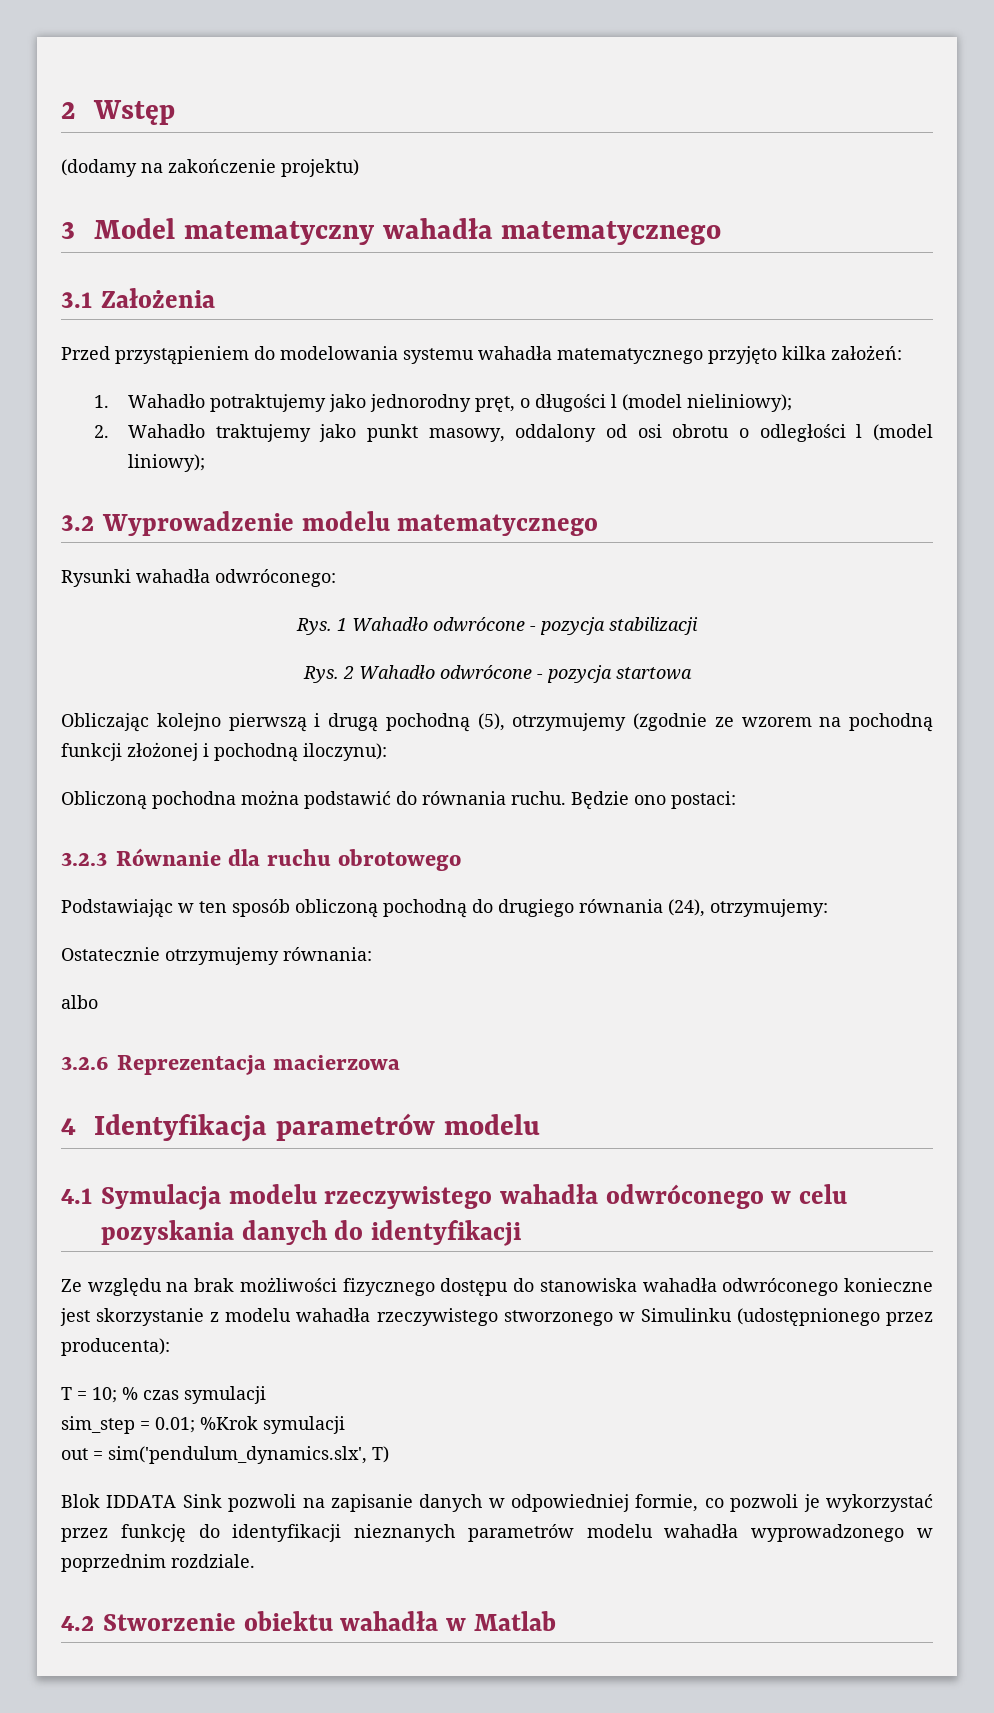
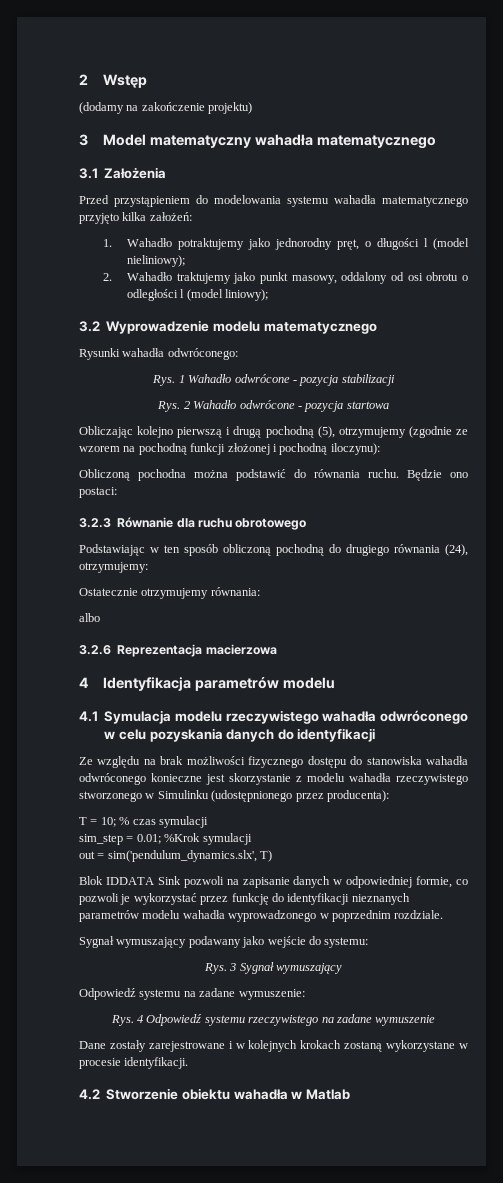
+ Sygnał wymuszający podawany jako wejście do systemu:
+ Rys. 3 Sygnał wymuszający
+ Odpowiedź systemu na zadane wymuszenie:
+ Rys. 4 Odpowiedź systemu rzeczywistego na zadane wymuszenie
+ Dane zostały zarejestrowane i w kolejnych krokach zostaną wykorzystane w procesie identyfikacji.

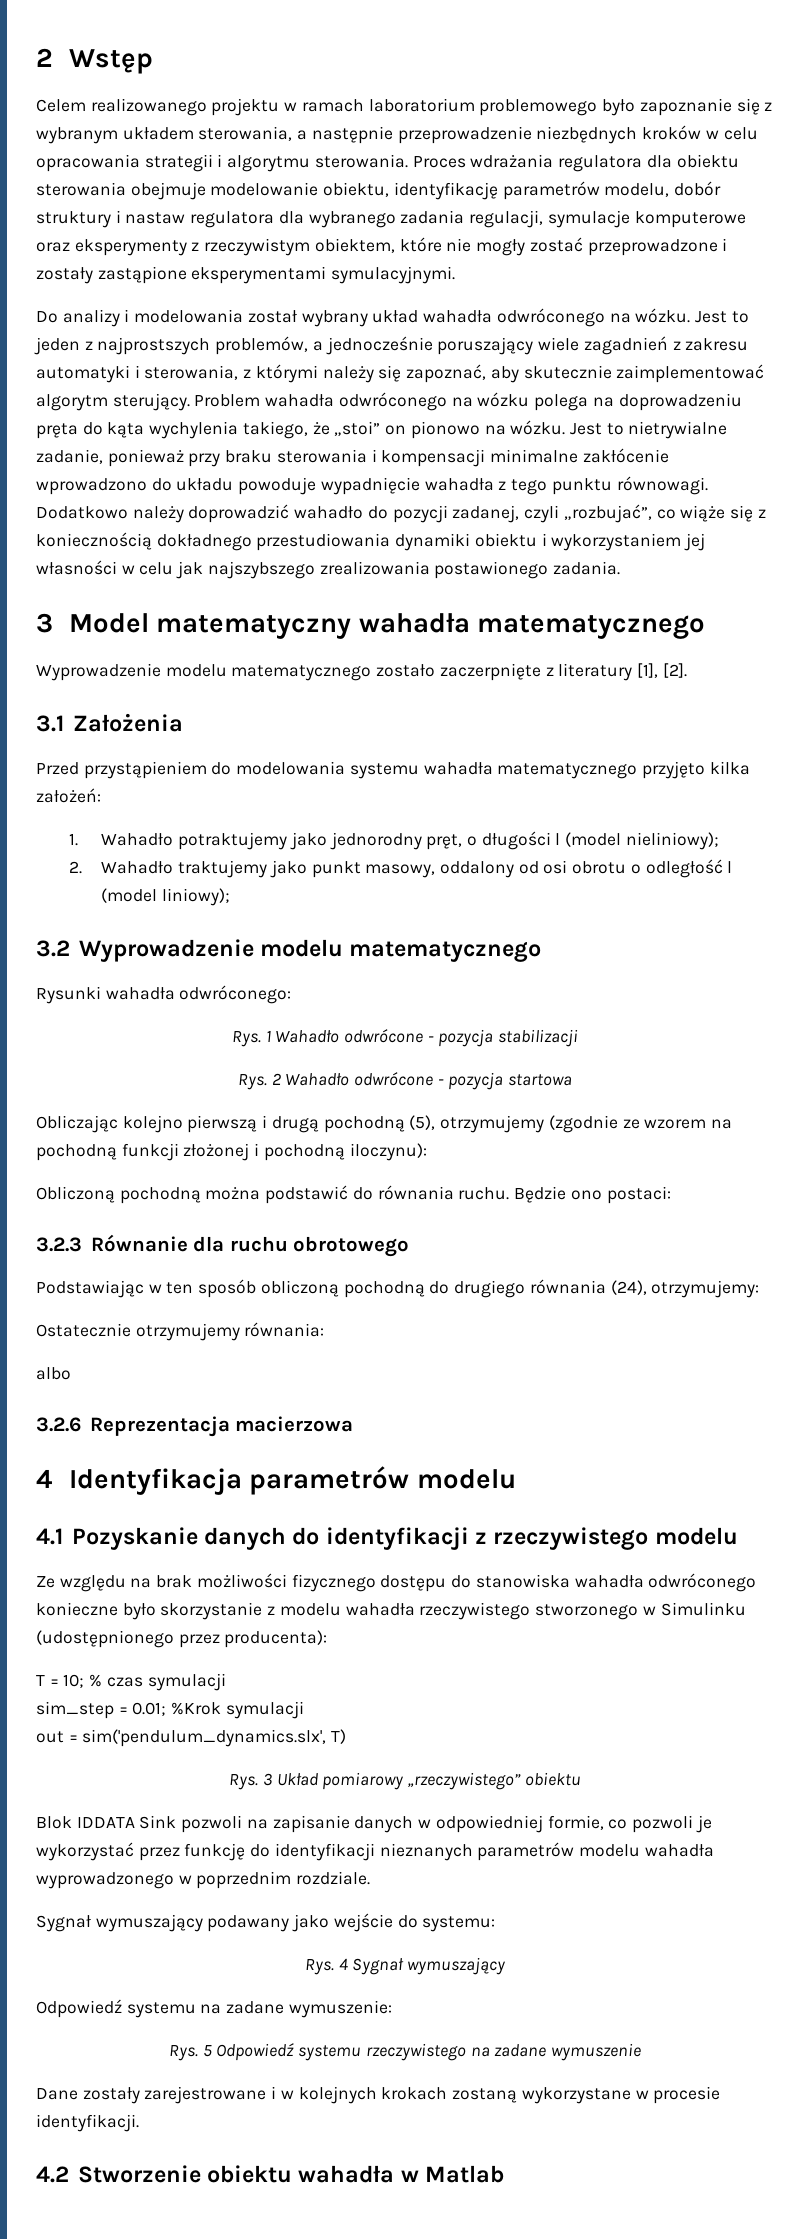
- (dodamy na zakończenie projektu)
+ Celem realizowanego projektu w ramach laboratorium problemowego było zapoznanie się z wybranym układem sterowania, a następnie przeprowadzenie niezbędnych kroków w celu opracowania strategii i algorytmu sterowania. Proces wdrażania regulatora dla obiektu sterowania obejmuje modelowanie obiektu, identyfikację parametrów modelu, dobór struktury i nastaw regulatora dla wybranego zadania regulacji, symulacje komputerowe oraz eksperymenty z rzeczywistym obiektem, które nie mogły zostać przeprowadzone i zostały zastąpione eksperymentami symulacyjnymi.
+ Do analizy i modelowania został wybrany układ wahadła odwróconego na wózku. Jest to jeden z najprostszych problemów, a jednocześnie poruszający wiele zagadnień z zakresu automatyki i sterowania, z którymi należy się zapoznać, aby skutecznie zaimplementować algorytm sterujący. Problem wahadła odwróconego na wózku polega na doprowadzeniu pręta do kąta wychylenia takiego, że „stoi” on pionowo na wózku. Jest to nietrywialne zadanie, ponieważ przy braku sterowania i kompensacji minimalne zakłócenie wprowadzono do układu powoduje wypadnięcie wahadła z tego punktu równowagi. Dodatkowo należy doprowadzić wahadło do pozycji zadanej, czyli „rozbujać”, co wiąże się z koniecznością dokładnego przestudiowania dynamiki obiektu i wykorzystaniem jej własności w celu jak najszybszego zrealizowania postawionego zadania.
+ Wyprowadzenie modelu matematycznego zostało zaczerpnięte z literatury [1], [2].
- 2. Wahadło traktujemy jako punkt masowy, oddalony od osi obrotu o odległości l (model liniowy);
+ 2. Wahadło traktujemy jako punkt masowy, oddalony od osi obrotu o odległość l (model liniowy);
- Obliczoną pochodna można podstawić do równania ruchu.
+ Obliczoną pochodną można podstawić do równania ruchu.
- 4.1 Symulacja modelu rzeczywistego wahadła odwróconego w celu pozyskania danych do identyfikacji
+ 4.1 Pozyskanie danych do identyfikacji z rzeczywistego modelu
- Ze względu na brak możliwości fizycznego dostępu do stanowiska wahadła odwróconego konieczne jest skorzystanie z modelu wahadła rzeczywistego stworzonego w Simulinku (udostępnionego przez producenta):
+ Ze względu na brak możliwości fizycznego dostępu do stanowiska wahadła odwróconego konieczne było skorzystanie z modelu wahadła rzeczywistego stworzonego w Simulinku (udostępnionego przez producenta):
+ Rys. 3 Układ pomiarowy „rzeczywistego” obiektu
- Rys. 3 Sygnał wymuszający
+ Rys. 4 Sygnał wymuszający
- Rys. 4 Odpowiedź systemu rzeczywistego na zadane wymuszenie
+ Rys. 5 Odpowiedź systemu rzeczywistego na zadane wymuszenie

